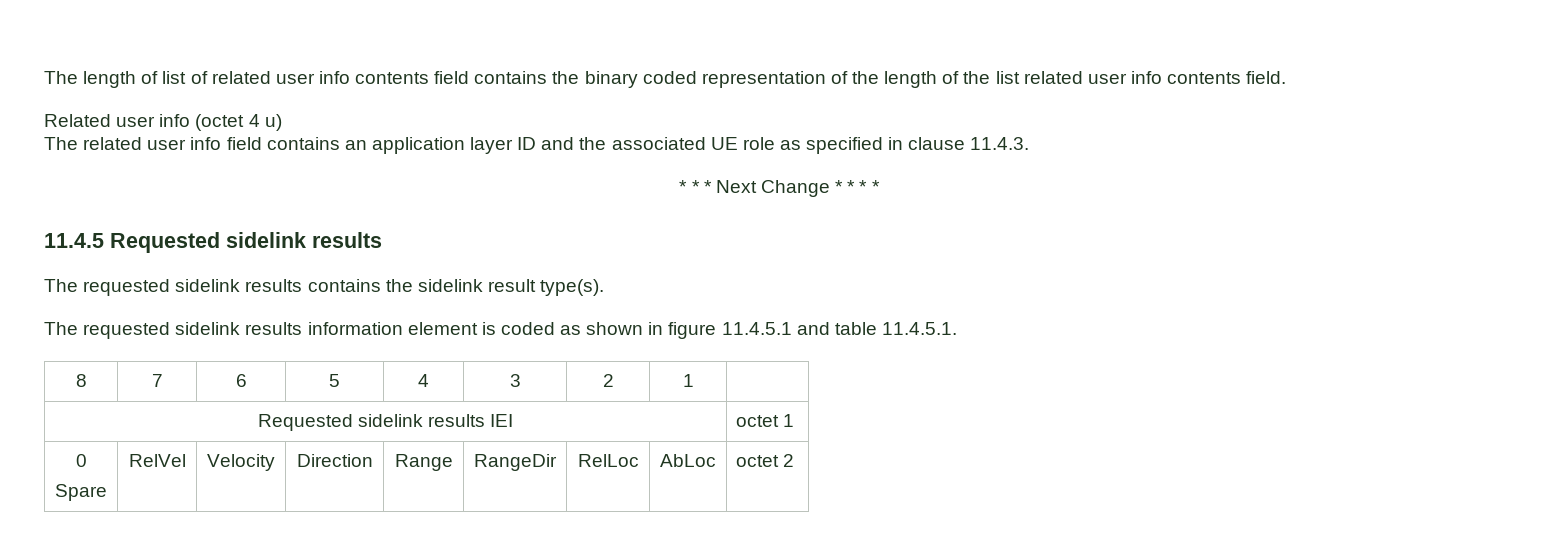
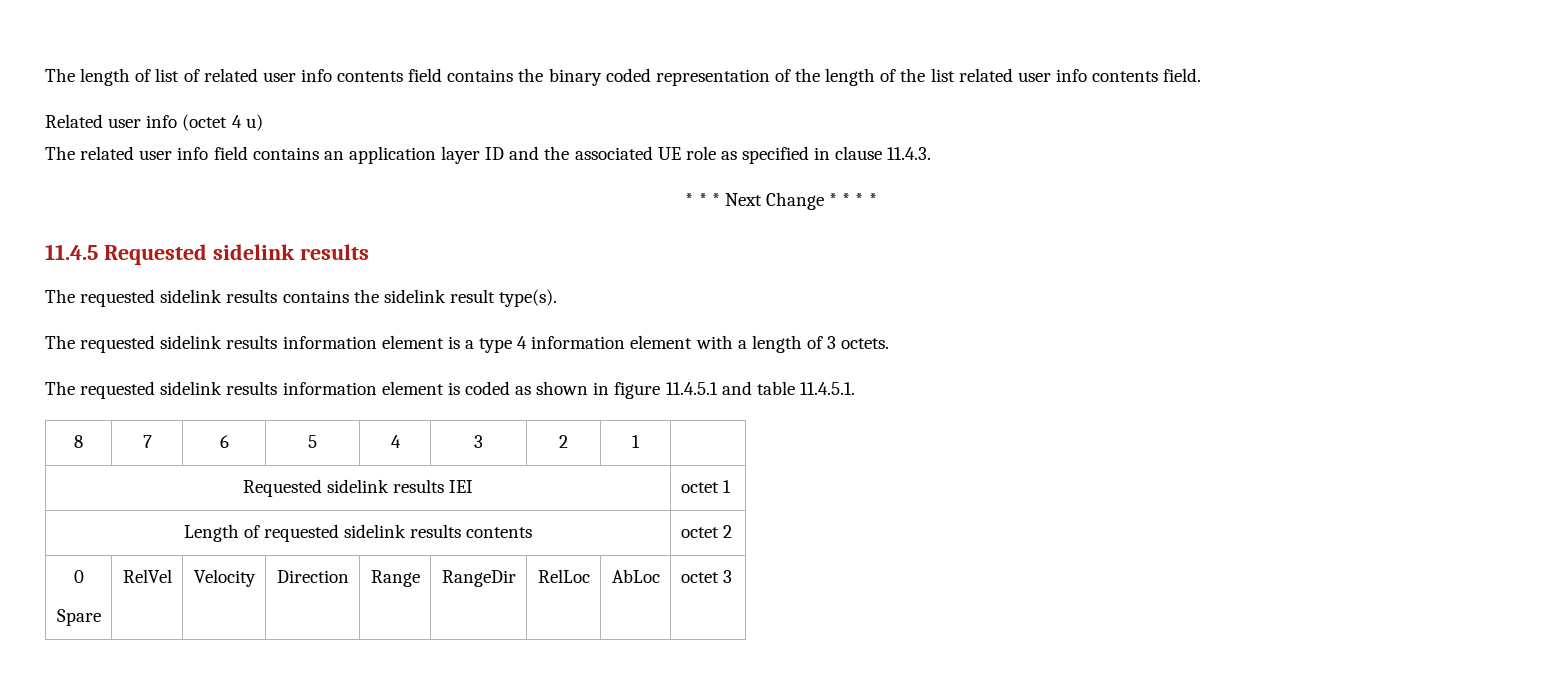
+ The requested sidelink results information element is a type 4 information element with a length of 3 octets.
+ Length of requested sidelink results contents | octet 2
  0
- Spare | RelVel | Velocity | Direction | Range | RangeDir | RelLoc | AbLoc | octet 2
+ Spare | RelVel | Velocity | Direction | Range | RangeDir | RelLoc | AbLoc | octet 3

